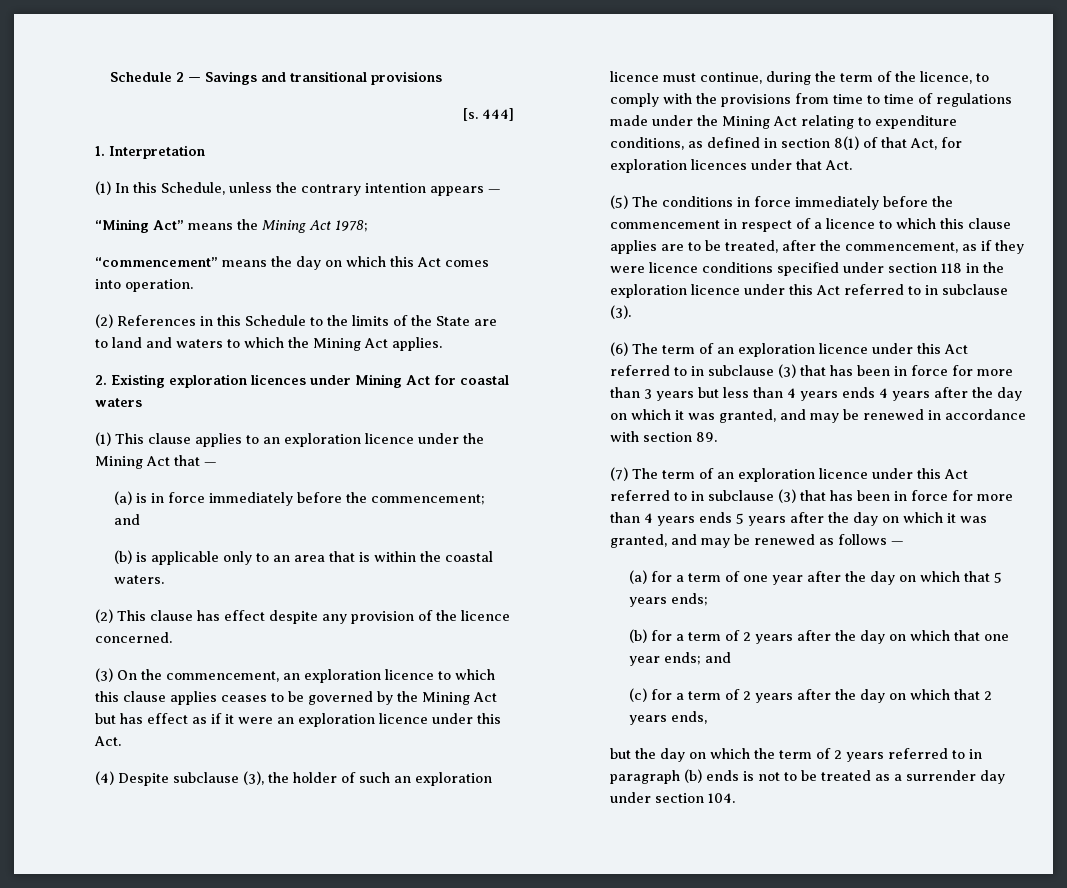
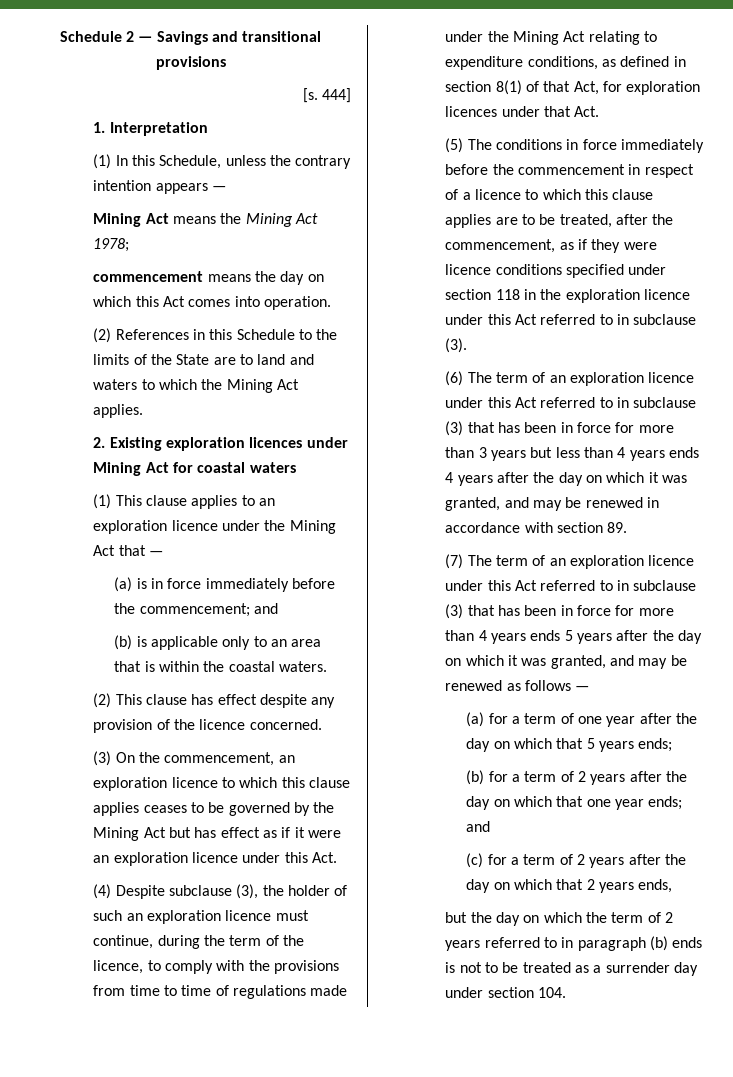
- “Mining Act” means the Mining Act 1978;
+ Mining Act means the Mining Act 1978;
- “commencement” means the day on which this Act comes into operation.
+ commencement means the day on which this Act comes into operation.

